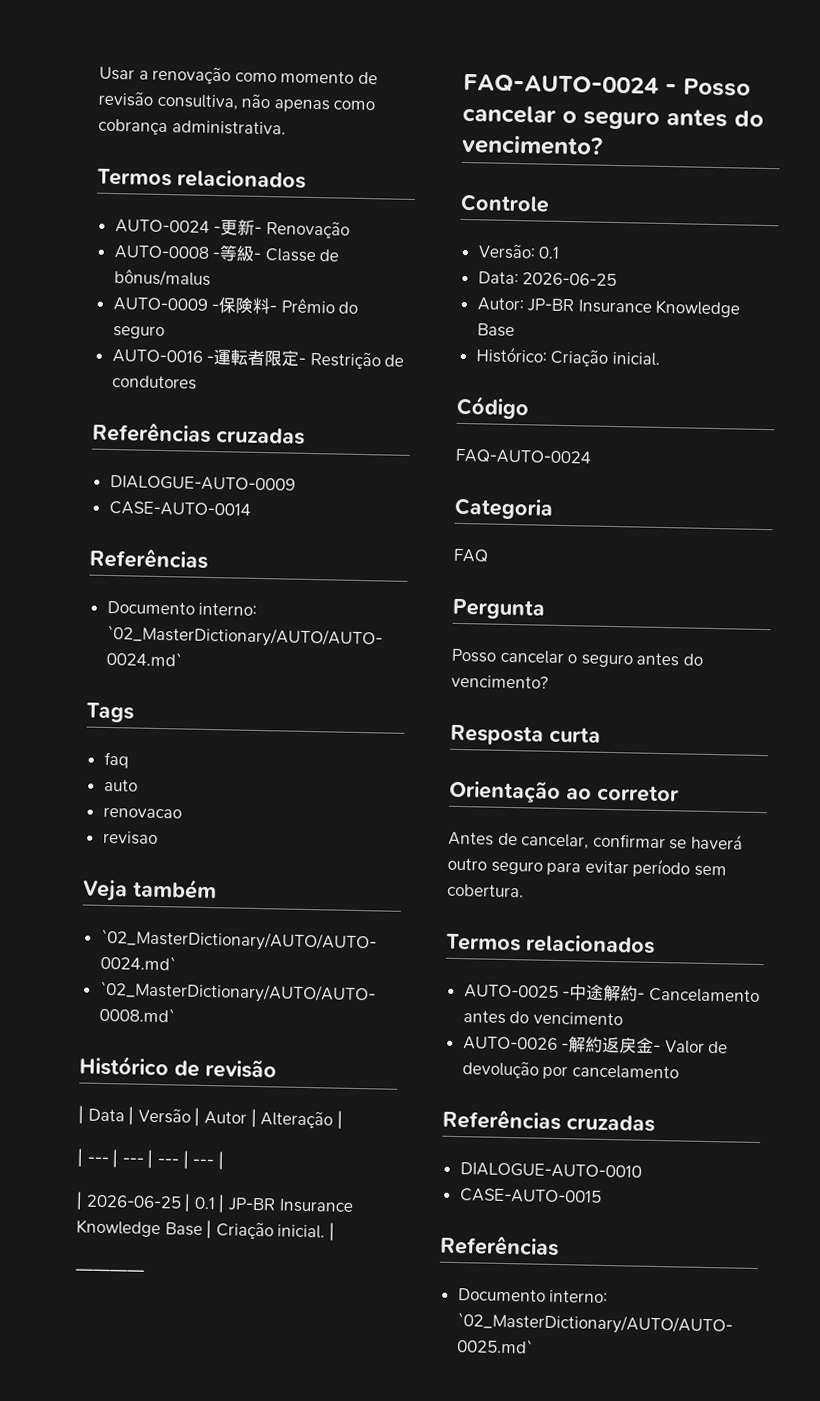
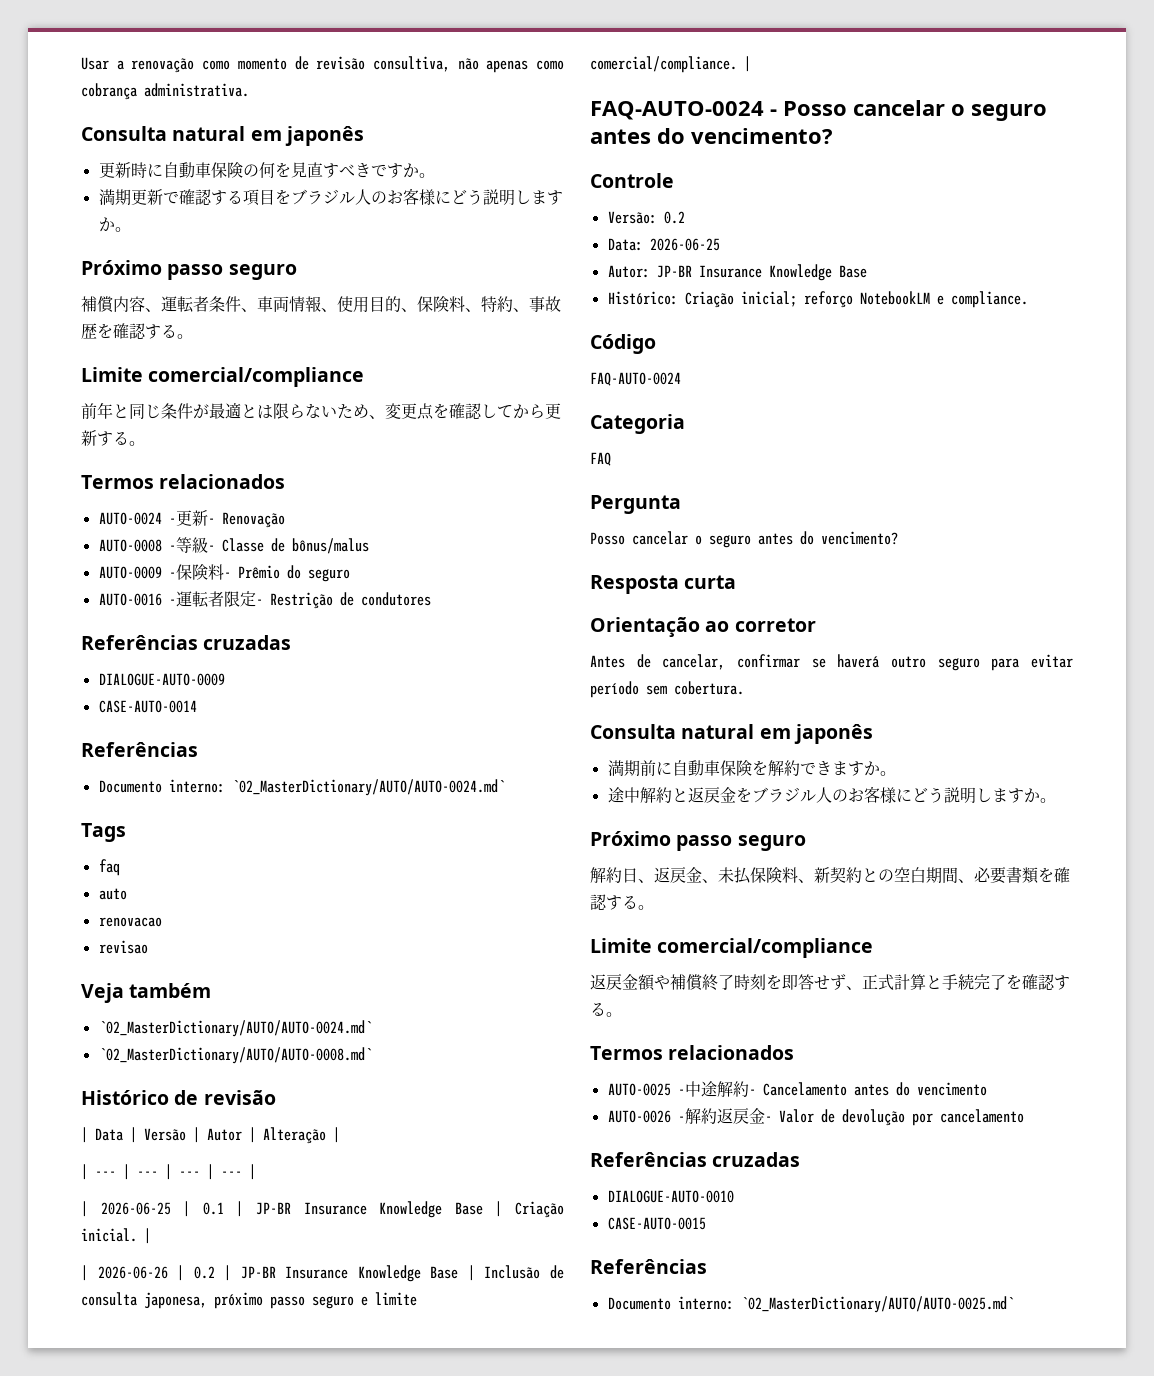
  Usar a renovação como momento de revisão consultiva, não apenas como cobrança administrativa.
+ Consulta natural em japonês
+ 更新時に自動車保険の何を見直すべきですか。
+ 満期更新で確認する項目をブラジル人のお客様にどう説明しますか。
+ Próximo passo seguro
+ 補償内容、運転者条件、車両情報、使用目的、保険料、特約、事故歴を確認する。
+ Limite comercial/compliance
+ 前年と同じ条件が最適とは限らないため、変更点を確認してから更新する。
- ————
+ | 2026-06-26 | 0.2 | JP-BR Insurance Knowledge Base | Inclusão de consulta japonesa, próximo passo seguro e limite comercial/compliance. |
- Versão: 0.1
+ Versão: 0.2
- Histórico: Criação inicial.
+ Histórico: Criação inicial; reforço NotebookLM e compliance.
  Antes de cancelar, confirmar se haverá outro seguro para evitar período sem cobertura.
+ Consulta natural em japonês
+ 満期前に自動車保険を解約できますか。
+ 途中解約と返戻金をブラジル人のお客様にどう説明しますか。
+ Próximo passo seguro
+ 解約日、返戻金、未払保険料、新契約との空白期間、必要書類を確認する。
+ Limite comercial/compliance
+ 返戻金額や補償終了時刻を即答せず、正式計算と手続完了を確認する。

